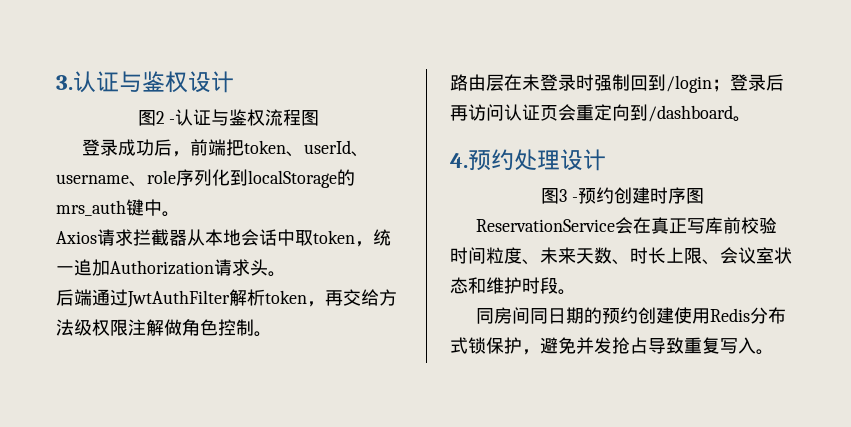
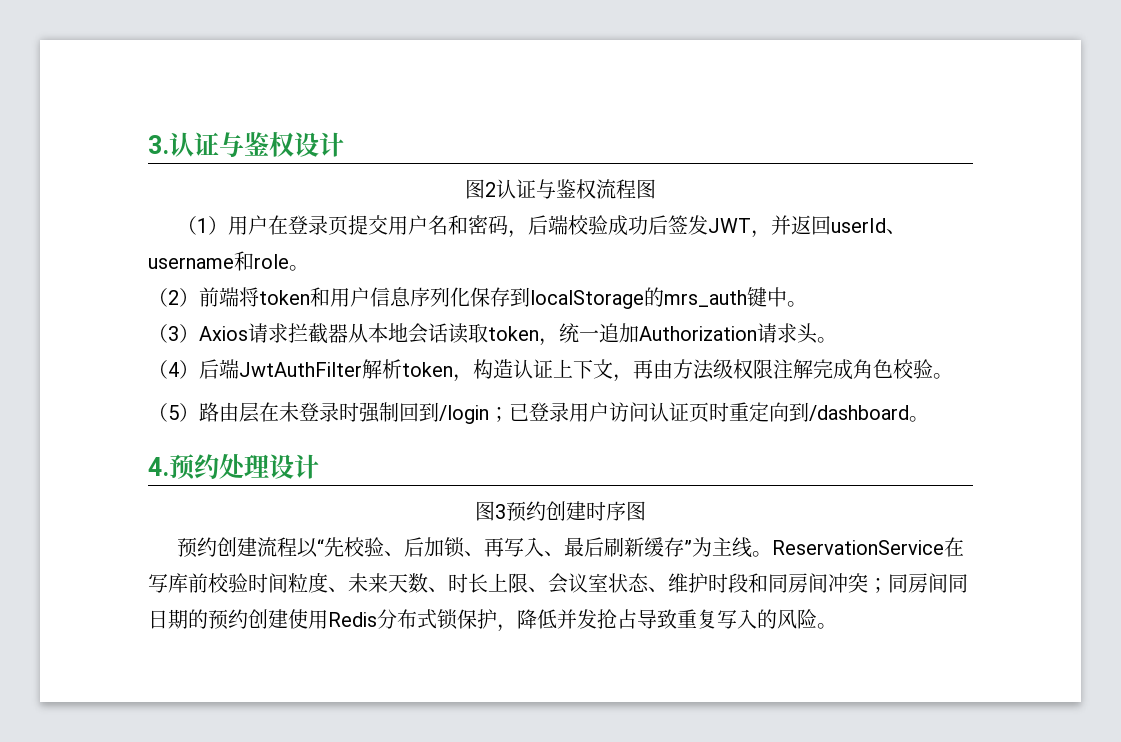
- 图2 -认证与鉴权流程图
+ 图2认证与鉴权流程图
- 登录成功后，前端把token、userId、username、role序列化到localStorage的mrs_auth键中。
+ （1）用户在登录页提交用户名和密码，后端校验成功后签发JWT，并返回userId、username和role。
+ （2）前端将token和用户信息序列化保存到localStorage的mrs_auth键中。
- Axios请求拦截器从本地会话中取token，统一追加Authorization请求头。
+ （3）Axios请求拦截器从本地会话读取token，统一追加Authorization请求头。
- 后端通过JwtAuthFilter解析token，再交给方法级权限注解做角色控制。
- 路由层在未登录时强制回到/login；登录后再访问认证页会重定向到/dashboard。
+ （4）后端JwtAuthFilter解析token，构造认证上下文，再由方法级权限注解完成角色校验。
+ （5）路由层在未登录时强制回到/login；已登录用户访问认证页时重定向到/dashboard。
- 图3 -预约创建时序图
+ 图3预约创建时序图
- ReservationService会在真正写库前校验时间粒度、未来天数、时长上限、会议室状态和维护时段。
- 同房间同日期的预约创建使用Redis分布式锁保护，避免并发抢占导致重复写入。
+ 预约创建流程以“先校验、后加锁、再写入、最后刷新缓存”为主线。ReservationService在写库前校验时间粒度、未来天数、时长上限、会议室状态、维护时段和同房间冲突；同房间同日期的预约创建使用Redis分布式锁保护，降低并发抢占导致重复写入的风险。

